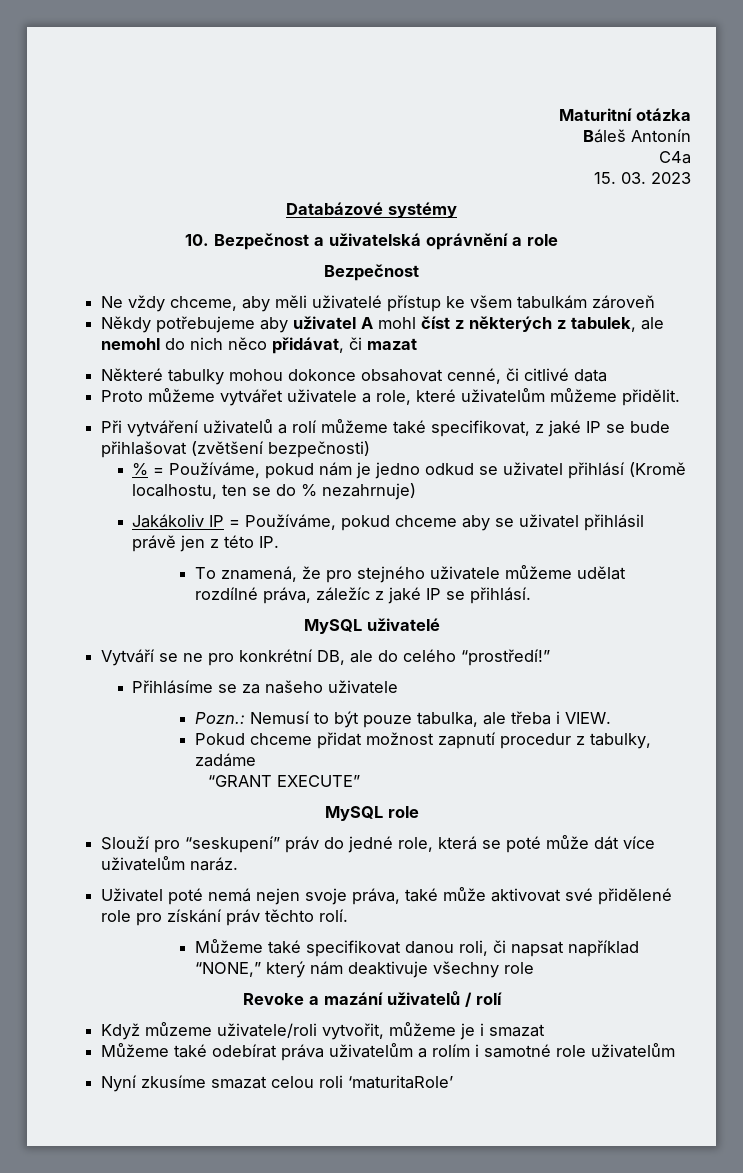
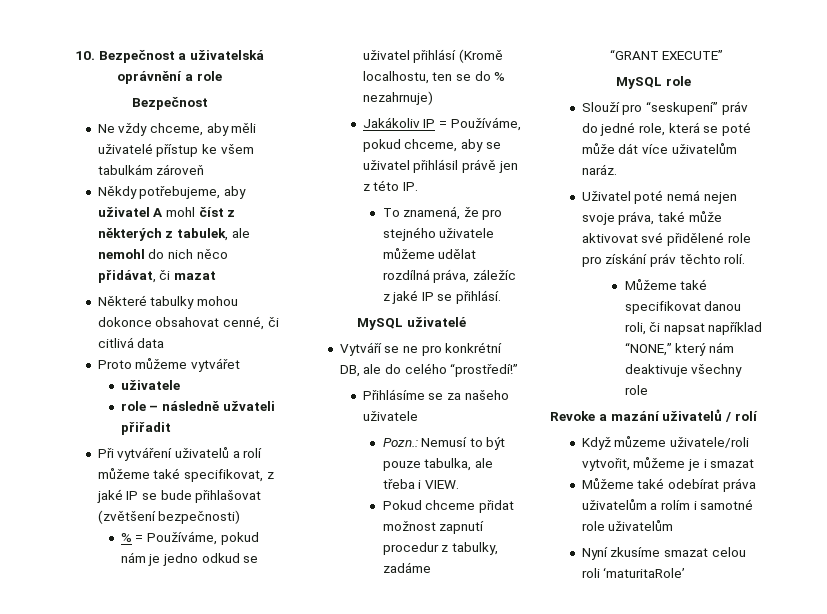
- Maturitní otázka
- Báleš Antonín
- C4a
- 15. 03. 2023
- Databázové systémy
- Někdy potřebujeme aby uživatel A mohl číst z některých z tabulek, ale nemohl do nich něco přidávat, či mazat
+ Někdy potřebujeme, aby uživatel A mohl číst z některých z tabulek, ale nemohl do nich něco přidávat, či mazat
- Některé tabulky mohou dokonce obsahovat cenné, či citlivé data
+ Některé tabulky mohou dokonce obsahovat cenné, či citlivá data
- Proto můžeme vytvářet uživatele a role, které uživatelům můžeme přidělit.
+ Proto můžeme vytvářet
+ uživatele
+ role – následně užvateli přiřadit
- Jakákoliv IP = Používáme, pokud chceme aby se uživatel přihlásil právě jen z této IP.
+ Jakákoliv IP = Používáme, pokud chceme, aby se uživatel přihlásil právě jen z této IP.
- To znamená, že pro stejného uživatele můžeme udělat rozdílné práva, záležíc z jaké IP se přihlásí.
+ To znamená, že pro stejného uživatele můžeme udělat rozdílná práva, záležíc z jaké IP se přihlásí.

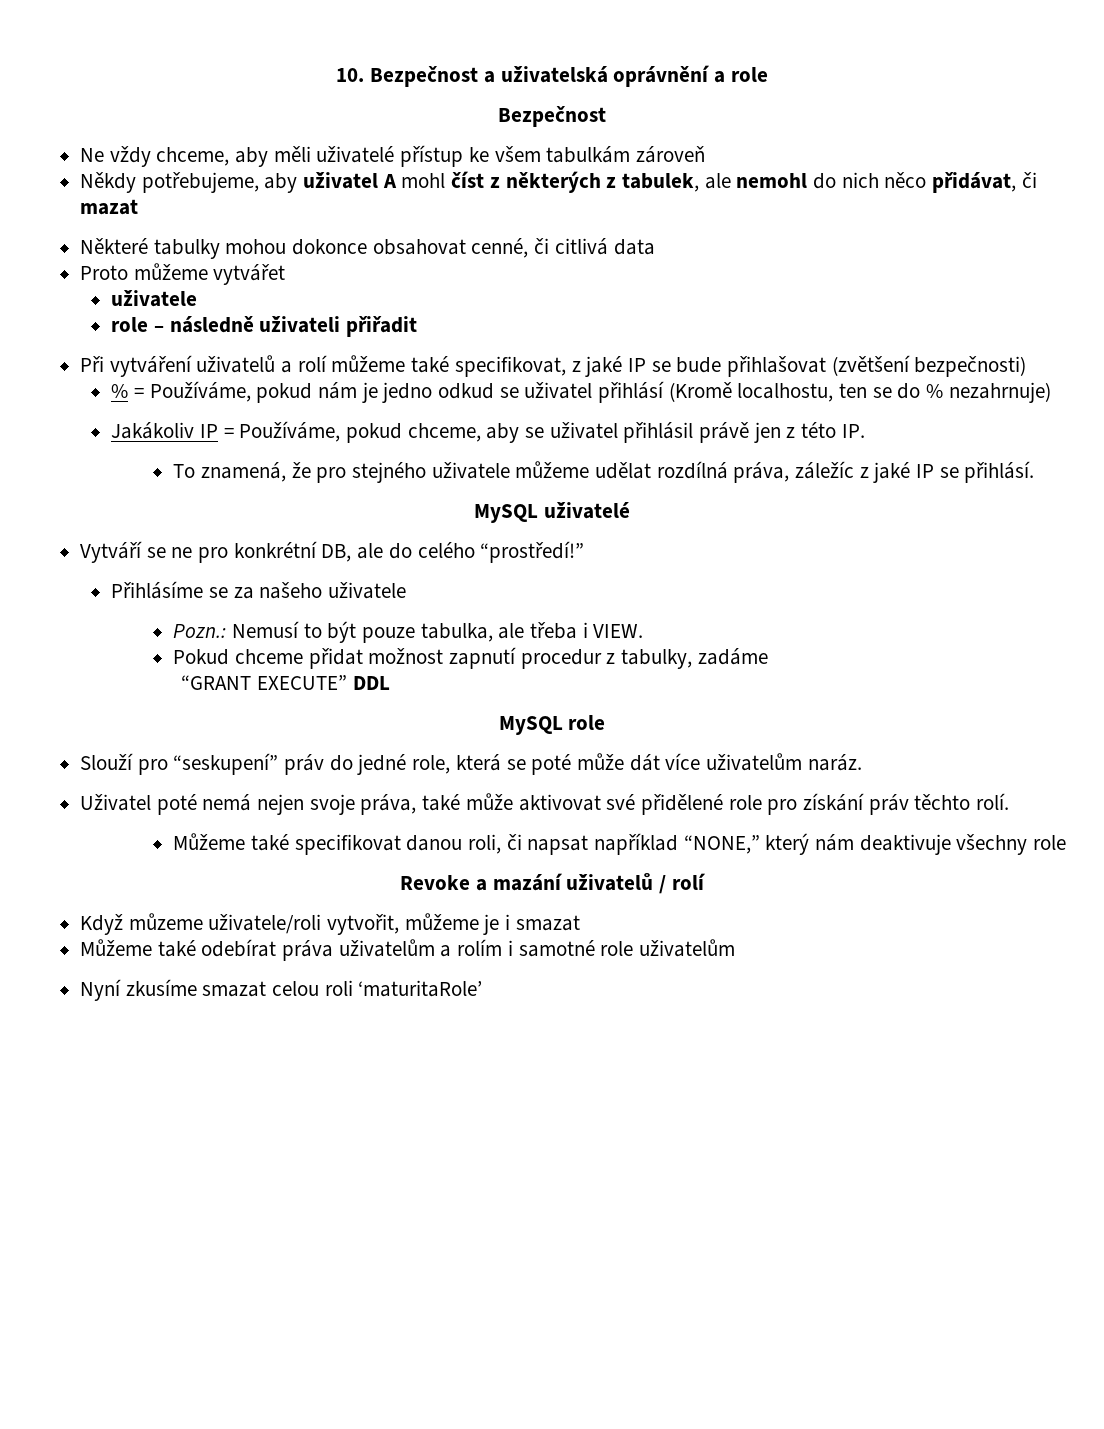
- role – následně užvateli přiřadit
+ role – následně uživateli přiřadit
- “GRANT EXECUTE”
+ “GRANT EXECUTE” DDL

